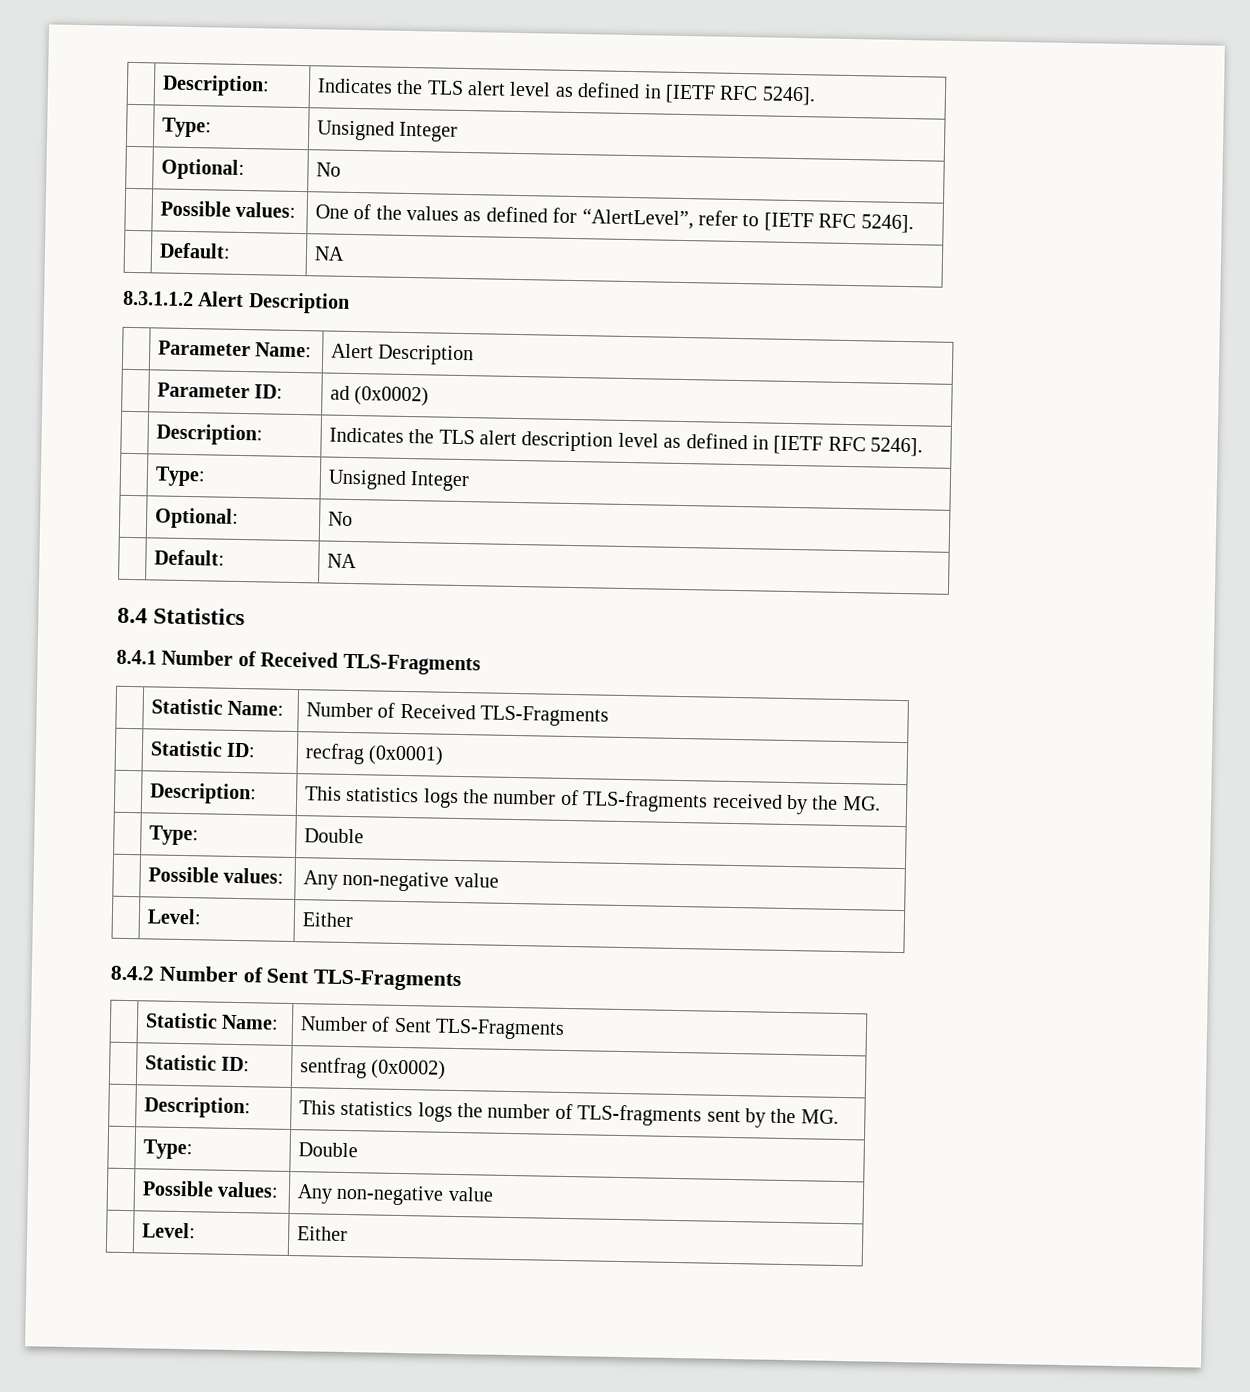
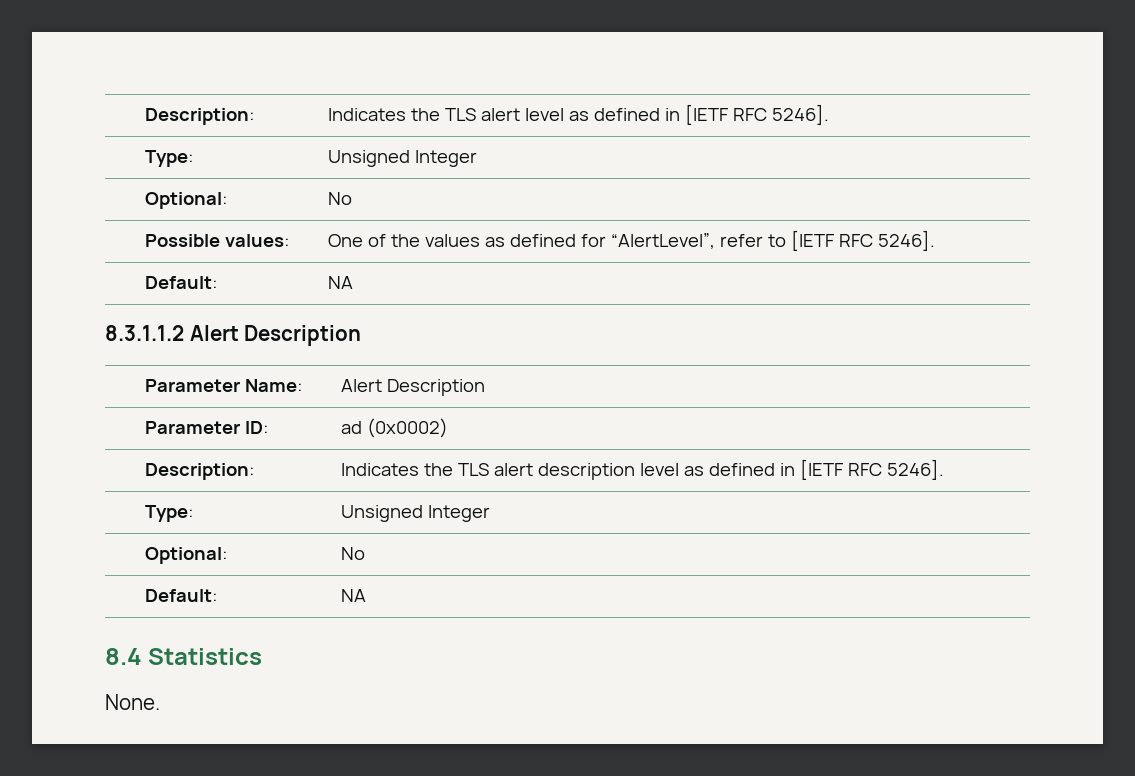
- 8.4.1 Number of Received TLS-Fragments
- | Statistic Name: | Number of Received TLS-Fragments
- | Statistic ID: | recfrag (0x0001)
- | Description: | This statistics logs the number of TLS-fragments received by the MG.
- | Type: | Double
- | Possible values: | Any non-negative value
- | Level: | Either
- 8.4.2 Number of Sent TLS-Fragments
- | Statistic Name: | Number of Sent TLS-Fragments
- | Statistic ID: | sentfrag (0x0002)
- | Description: | This statistics logs the number of TLS-fragments sent by the MG.
- | Type: | Double
- | Possible values: | Any non-negative value
- | Level: | Either
+ None.

